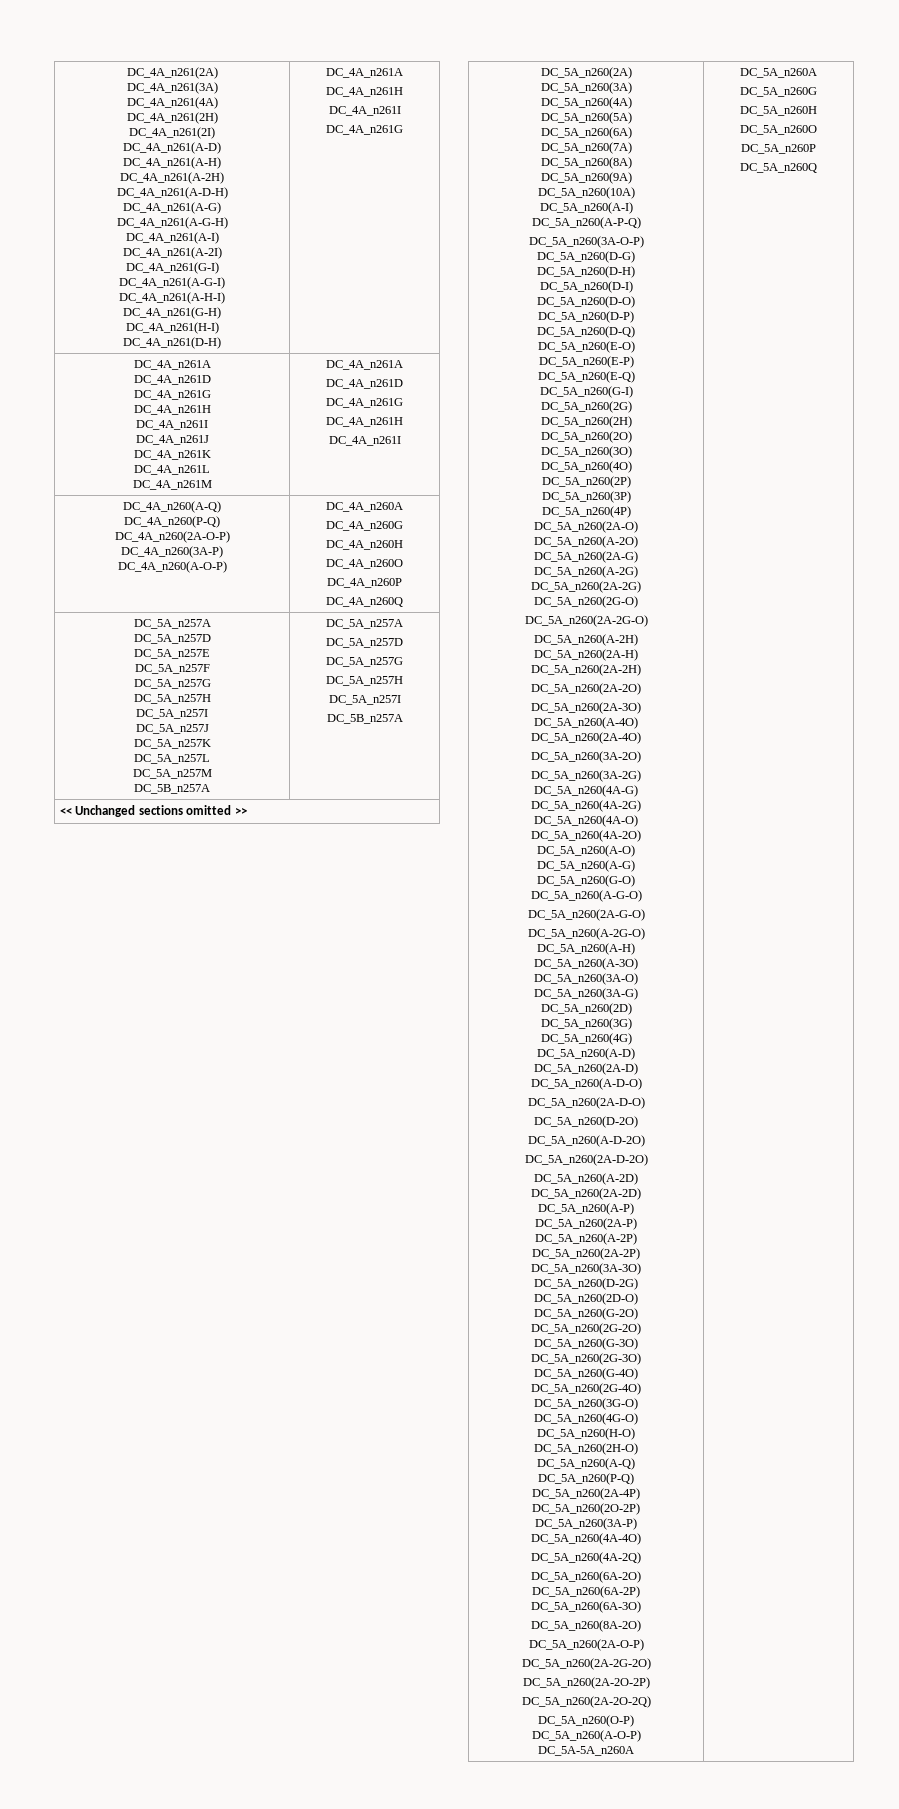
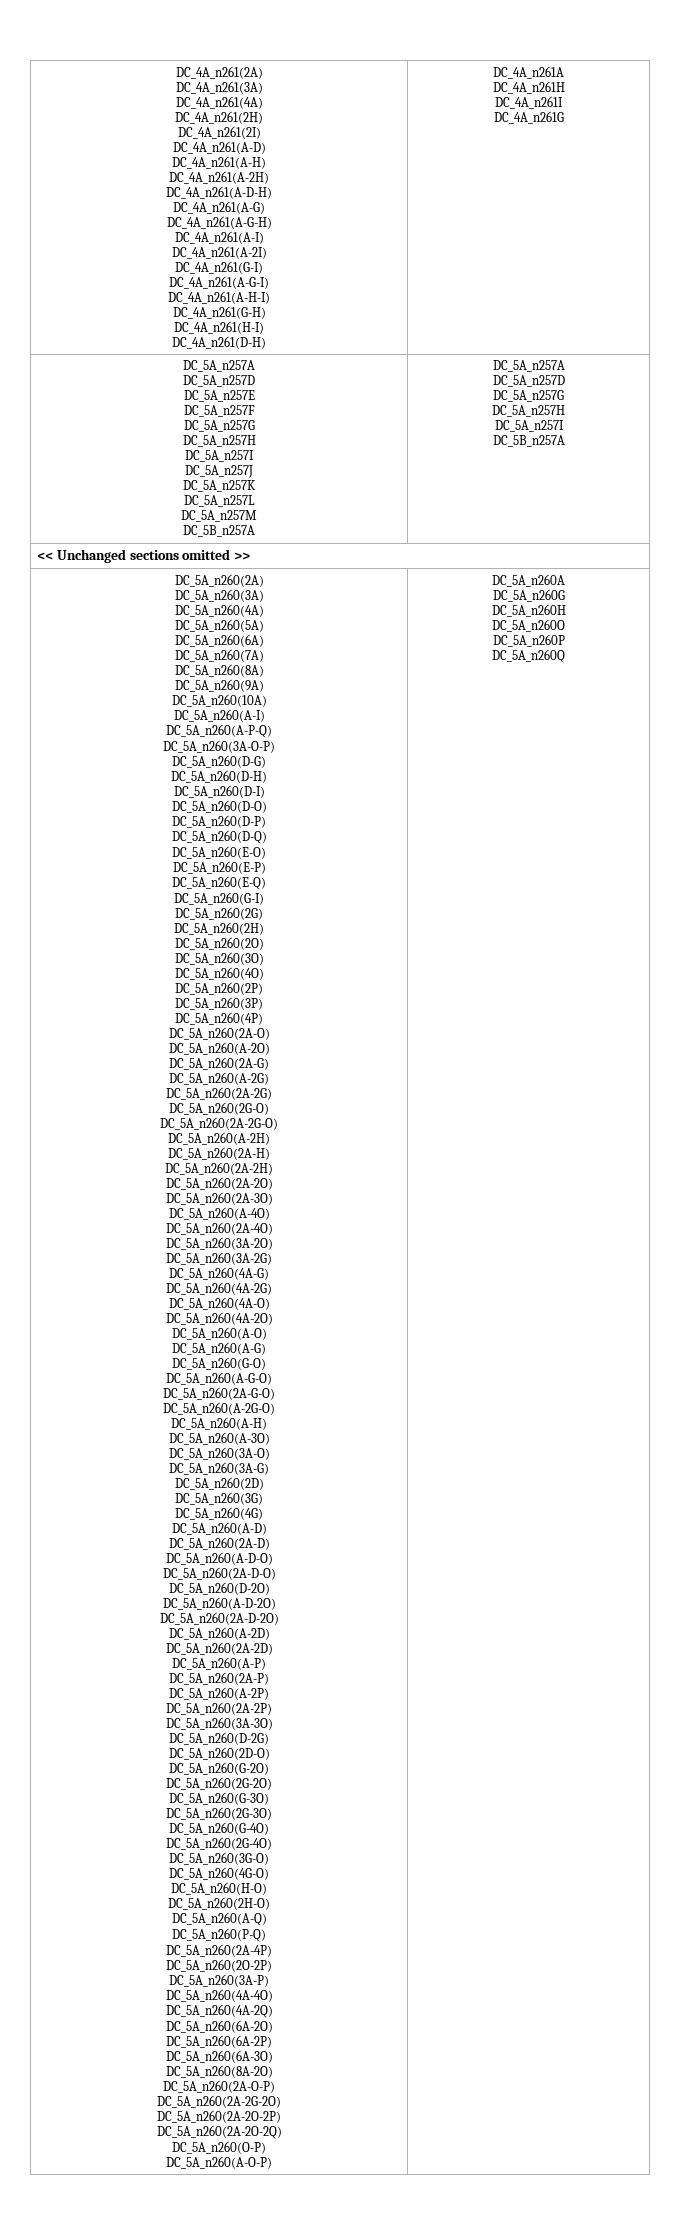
  DC_4A_n261(2A)
  DC_4A_n261(3A)
  DC_4A_n261(4A)
  DC_4A_n261(2H)
  DC_4A_n261(2I)
  DC_4A_n261(A-D)
  DC_4A_n261(A-H)
  DC_4A_n261(A-2H)
  DC_4A_n261(A-D-H)
  DC_4A_n261(A-G)
  DC_4A_n261(A-G-H)
  DC_4A_n261(A-I)
  DC_4A_n261(A-2I)
  DC_4A_n261(G-I)
  DC_4A_n261(A-G-I)
  DC_4A_n261(A-H-I)
  DC_4A_n261(G-H)
  DC_4A_n261(H-I)
  DC_4A_n261(D-H) | DC_4A_n261A
  DC_4A_n261H
  DC_4A_n261I
  DC_4A_n261G
- DC_4A_n261A
- DC_4A_n261D
- DC_4A_n261G
- DC_4A_n261H
- DC_4A_n261I
- DC_4A_n261J
- DC_4A_n261K
- DC_4A_n261L
- DC_4A_n261M | DC_4A_n261A
- DC_4A_n261D
- DC_4A_n261G
- DC_4A_n261H
- DC_4A_n261I
- DC_4A_n260(A-Q)
- DC_4A_n260(P-Q)
- DC_4A_n260(2A-O-P)
- DC_4A_n260(3A-P)
- DC_4A_n260(A-O-P) | DC_4A_n260A
- DC_4A_n260G
- DC_4A_n260H
- DC_4A_n260O
- DC_4A_n260P
- DC_4A_n260Q
- DC_5A-5A_n260A

